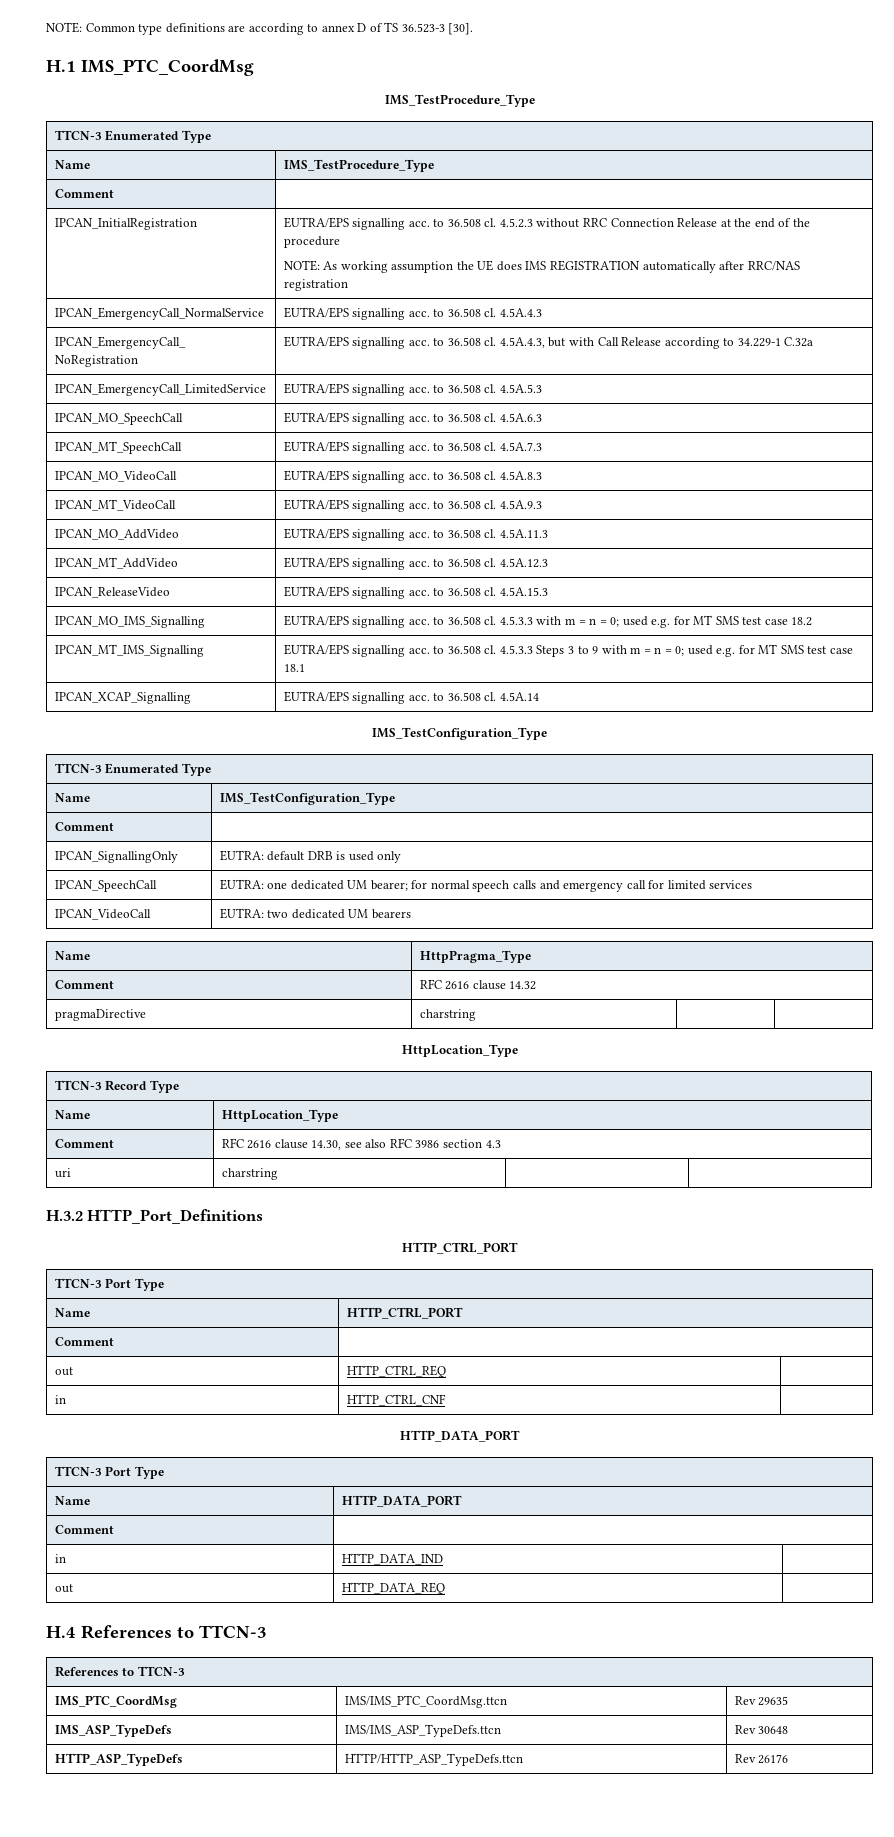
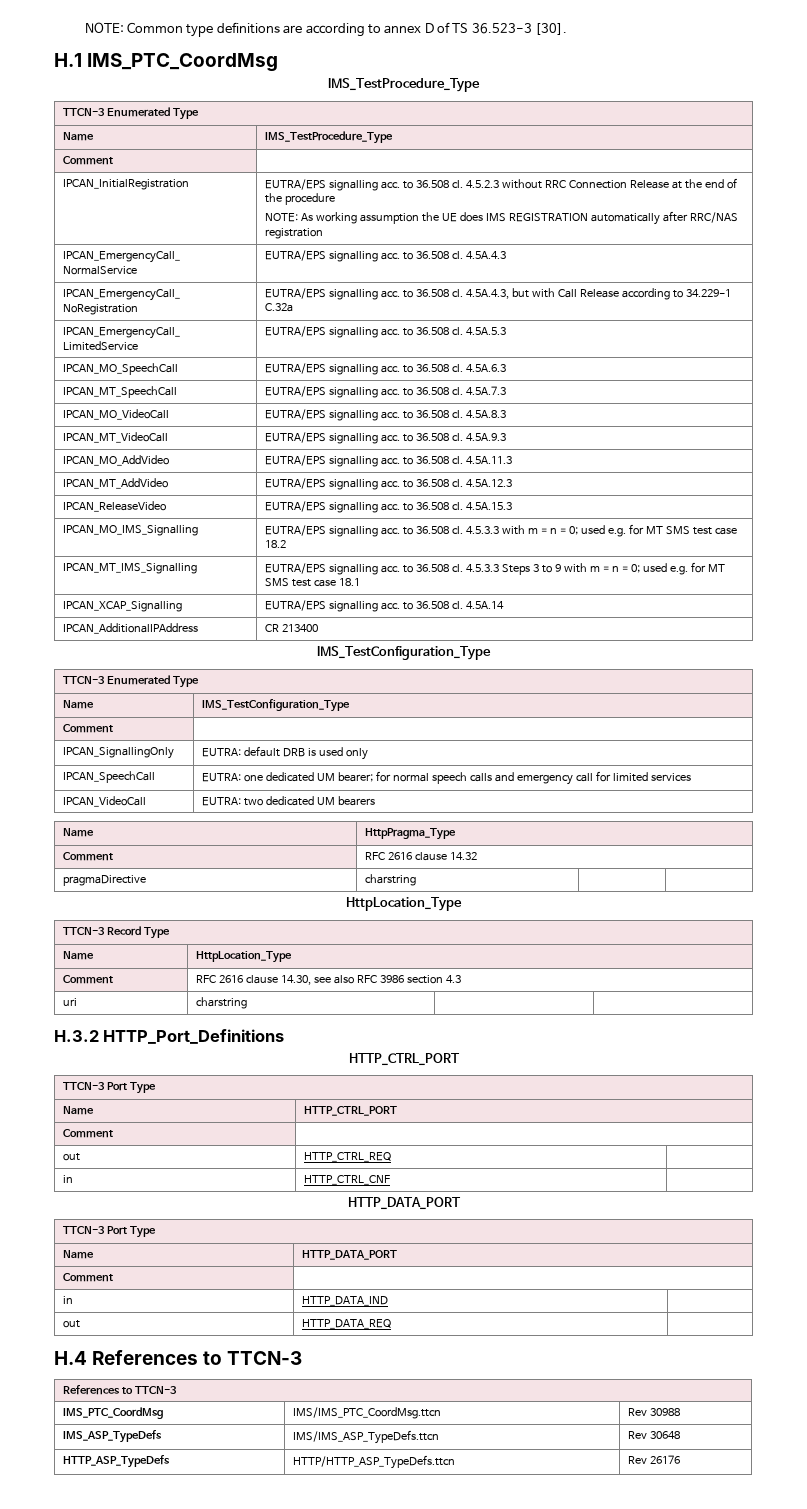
+ IPCAN_AdditionalIPAddress | CR 213400
- IMS_PTC_CoordMsg | IMS/IMS_PTC_CoordMsg.ttcn | Rev 29635
+ IMS_PTC_CoordMsg | IMS/IMS_PTC_CoordMsg.ttcn | Rev 30988

